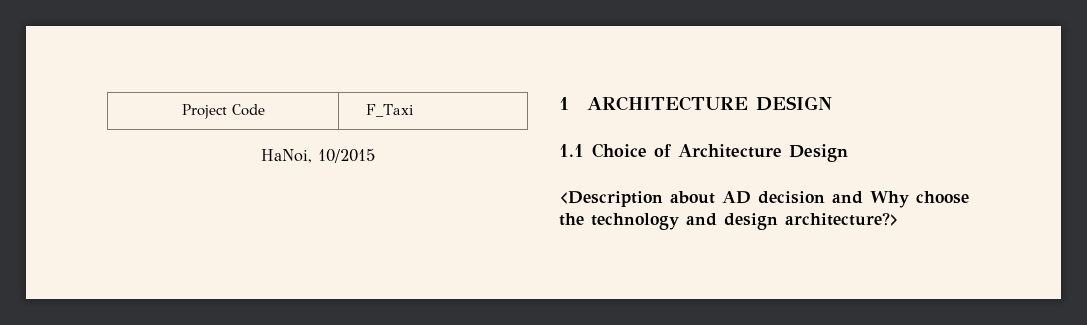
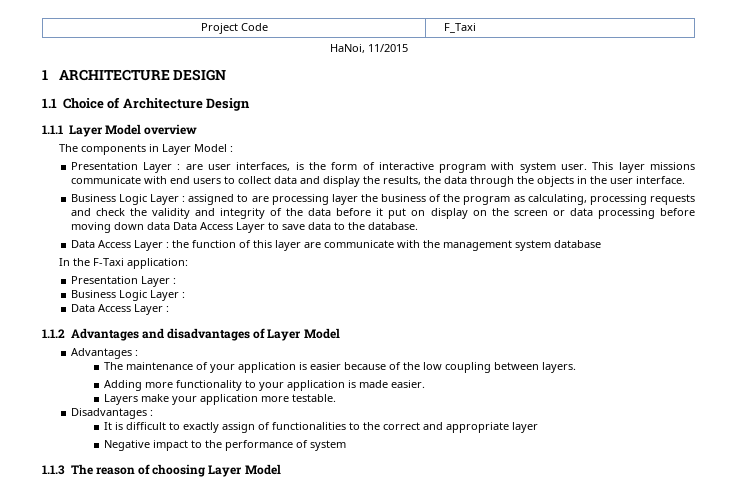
- HaNoi, 10/2015
+ HaNoi, 11/2015
- <Description about AD decision and Why choose the technology and design architecture?>
+ 1.1.1 Layer Model overview
+ The components in Layer Model :
+ Presentation Layer : are user interfaces, is the form of interactive program with system user. This layer missions communicate with end users to collect data and display the results, the data through the objects in the user interface.
+ Business Logic Layer : assigned to are processing layer the business of the program as calculating, processing requests and check the validity and integrity of the data before it put on display on the screen or data processing before moving down data Data Access Layer to save data to the database.
+ Data Access Layer : the function of this layer are communicate with the management system database
+ In the F-Taxi application:
+ Presentation Layer :
+ Business Logic Layer :
+ Data Access Layer :
+ 1.1.2 Advantages and disadvantages of Layer Model
+ Advantages :
+ The maintenance of your application is easier because of the low coupling between layers.
+ Adding more functionality to your application is made easier.
+ Layers make your application more testable.
+ Disadvantages :
+ It is difficult to exactly assign of functionalities to the correct and appropriate layer
+ Negative impact to the performance of system
+ 1.1.3 The reason of choosing Layer Model

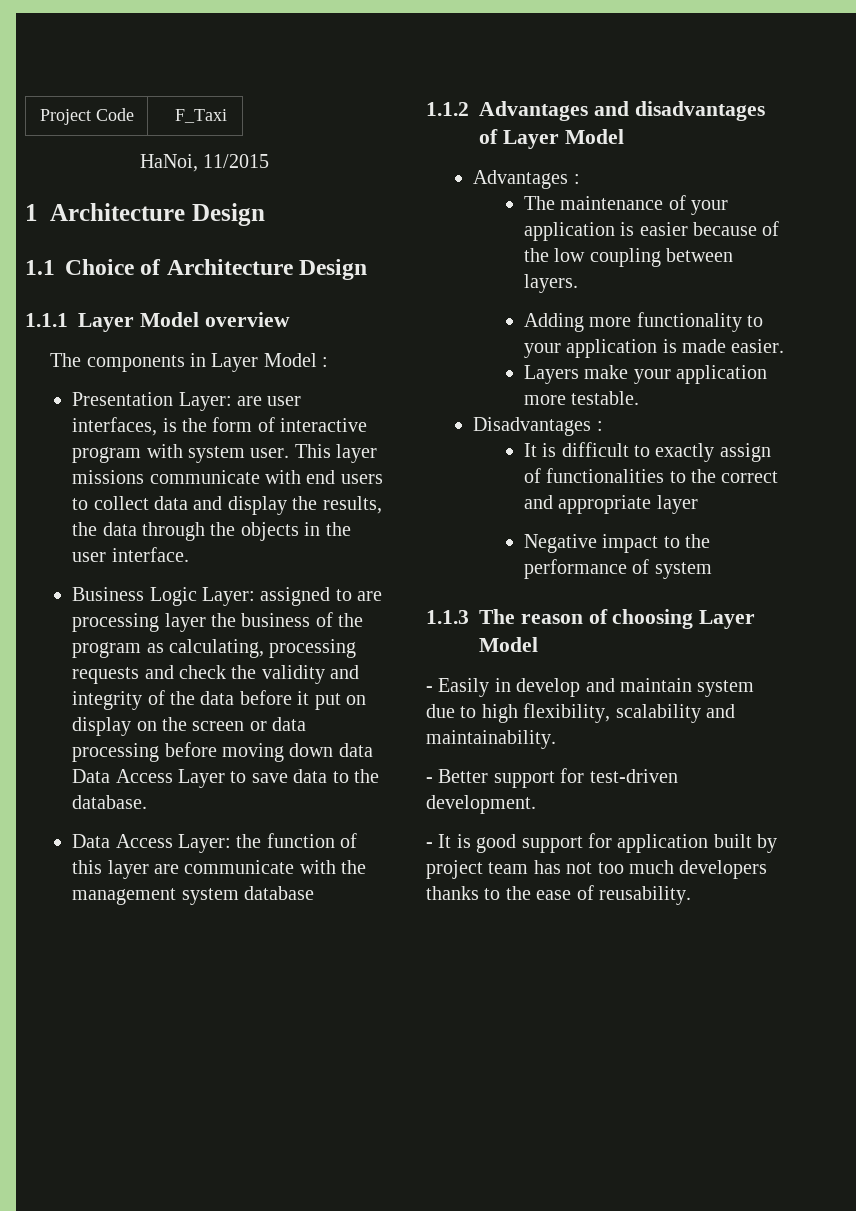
- 1 ARCHITECTURE DESIGN
+ 1 Architecture Design
- Presentation Layer : are user interfaces, is the form of interactive program with system user.
+ Presentation Layer: are user interfaces, is the form of interactive program with system user.
- Business Logic Layer : assigned to are processing layer the business of the program as calculating, processing requests and check the validity and integrity of the data before it put on display on the screen or data processing before moving down data Data Access Layer to save data to the database.
+ Business Logic Layer: assigned to are processing layer the business of the program as calculating, processing requests and check the validity and integrity of the data before it put on display on the screen or data processing before moving down data Data Access Layer to save data to the database.
- Data Access Layer : the function of this layer are communicate with the management system database
+ Data Access Layer: the function of this layer are communicate with the management system database
- In the F-Taxi application:
- Presentation Layer :
- Business Logic Layer :
- Data Access Layer :
+ - Easily in develop and maintain system due to high flexibility, scalability and maintainability.
+ - Better support for test-driven development.
+ - It is good support for application built by project team has not too much developers thanks to the ease of reusability.

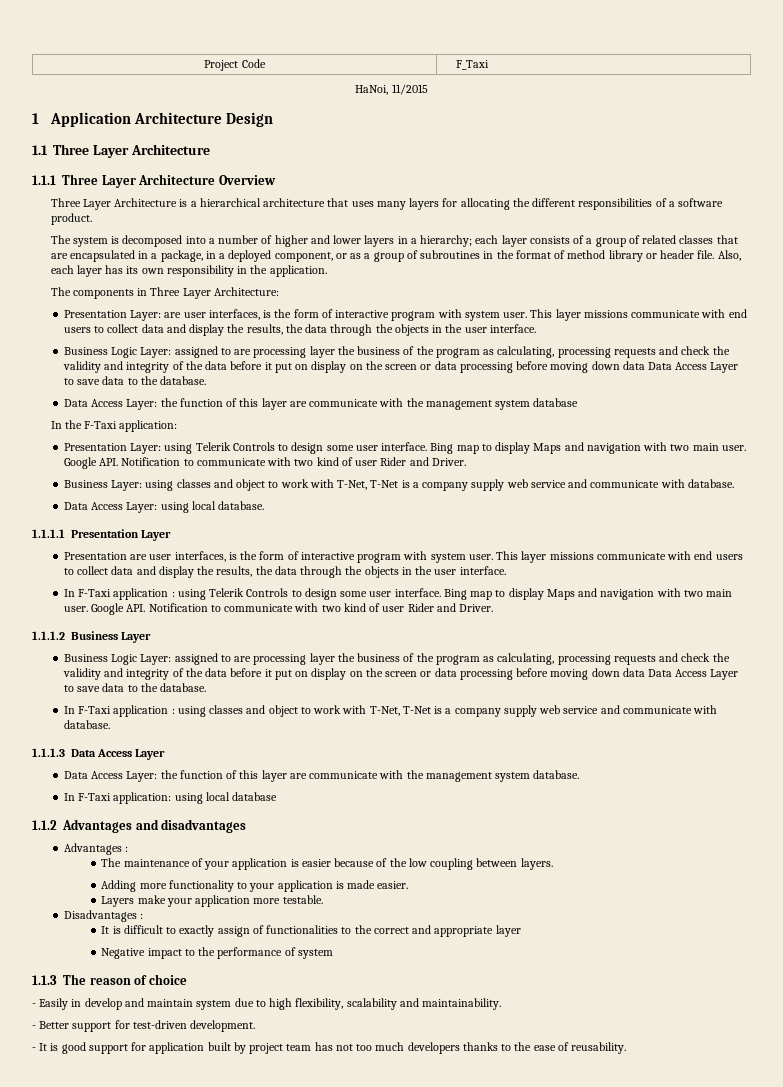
- 1 Architecture Design
+ 1 Application Architecture Design
- 1.1 Choice of Architecture Design
+ 1.1 Three Layer Architecture
- 1.1.1 Layer Model overview
+ 1.1.1 Three Layer Architecture Overview
+ Three Layer Architecture is a hierarchical architecture that uses many layers for allocating the different responsibilities of a software product.
+ The system is decomposed into a number of higher and lower layers in a hierarchy; each layer consists of a group of related classes that are encapsulated in a package, in a deployed component, or as a group of subroutines in the format of method library or header file. Also, each layer has its own responsibility in the application.
- The components in Layer Model :
+ The components in Three Layer Architecture:
+ In the F-Taxi application:
+ Presentation Layer: using Telerik Controls to design some user interface. Bing map to display Maps and navigation with two main user. Google API. Notification to communicate with two kind of user Rider and Driver.
+ Business Layer: using classes and object to work with T-Net, T-Net is a company supply web service and communicate with database.
+ Data Access Layer: using local database.
+ 1.1.1.1 Presentation Layer
+ Presentation are user interfaces, is the form of interactive program with system user. This layer missions communicate with end users to collect data and display the results, the data through the objects in the user interface.
+ In F-Taxi application : using Telerik Controls to design some user interface. Bing map to display Maps and navigation with two main user. Google API. Notification to communicate with two kind of user Rider and Driver.
+ 1.1.1.2 Business Layer
+ Business Logic Layer: assigned to are processing layer the business of the program as calculating, processing requests and check the validity and integrity of the data before it put on display on the screen or data processing before moving down data Data Access Layer to save data to the database.
+ In F-Taxi application : using classes and object to work with T-Net, T-Net is a company supply web service and communicate with database.
+ 1.1.1.3 Data Access Layer
+ Data Access Layer: the function of this layer are communicate with the management system database.
+ In F-Taxi application: using local database
- 1.1.2 Advantages and disadvantages of Layer Model
+ 1.1.2 Advantages and disadvantages
- 1.1.3 The reason of choosing Layer Model
+ 1.1.3 The reason of choice

